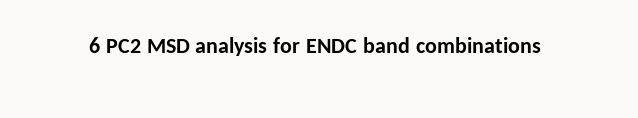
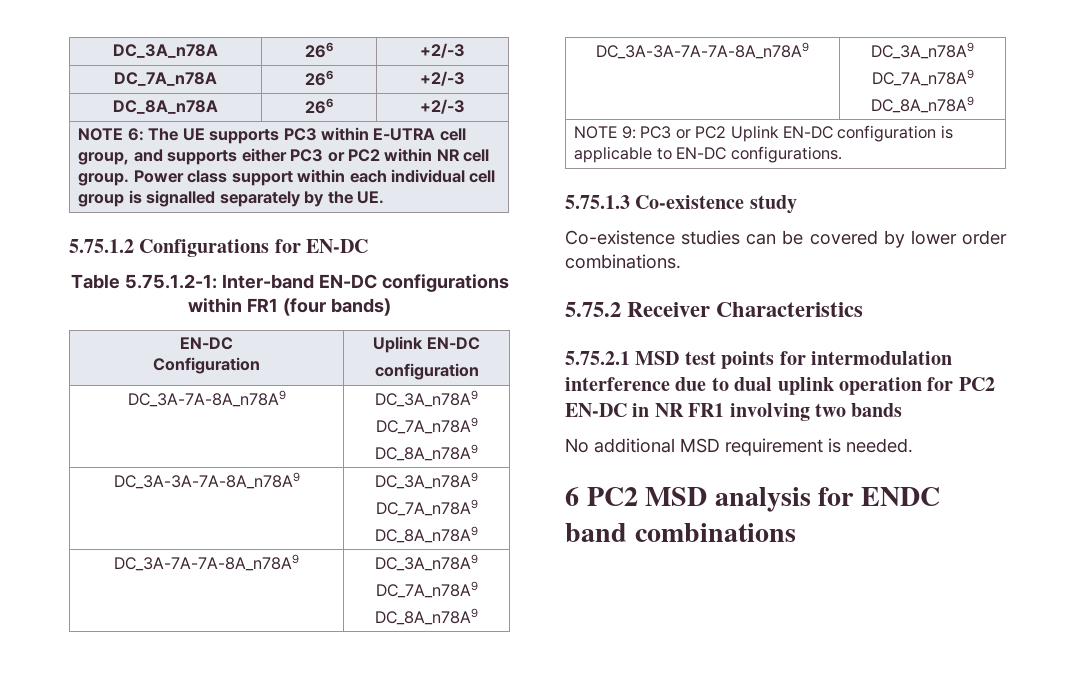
+ DC_3A_n78A | 266 | +2/-3
+ DC_7A_n78A | 266 | +2/-3
+ DC_8A_n78A | 266 | +2/-3
+ NOTE 6: The UE supports PC3 within E-UTRA cell group, and supports either PC3 or PC2 within NR cell group. Power class support within each individual cell group is signalled separately by the UE.
+ 5.75.1.2 Configurations for EN-DC
+ Table 5.75.1.2-1: Inter-band EN-DC configurations within FR1 (four bands)
+ EN-DC
+ Configuration | Uplink EN-DC
+ configuration
+ DC_3A-7A-8A_n78A9 | DC_3A_n78A9
+ DC_7A_n78A9
+ DC_8A_n78A9
+ DC_3A-3A-7A-8A_n78A9 | DC_3A_n78A9
+ DC_7A_n78A9
+ DC_8A_n78A9
+ DC_3A-7A-7A-8A_n78A9 | DC_3A_n78A9
+ DC_7A_n78A9
+ DC_8A_n78A9
+ DC_3A-3A-7A-7A-8A_n78A9 | DC_3A_n78A9
+ DC_7A_n78A9
+ DC_8A_n78A9
+ NOTE 9: PC3 or PC2 Uplink EN-DC configuration is applicable to EN-DC configurations.
+ 5.75.1.3 Co-existence study
+ Co-existence studies can be covered by lower order combinations.
+ 5.75.2 Receiver Characteristics
+ 5.75.2.1 MSD test points for intermodulation interference due to dual uplink operation for PC2 EN-DC in NR FR1 involving two bands
+ No additional MSD requirement is needed.

